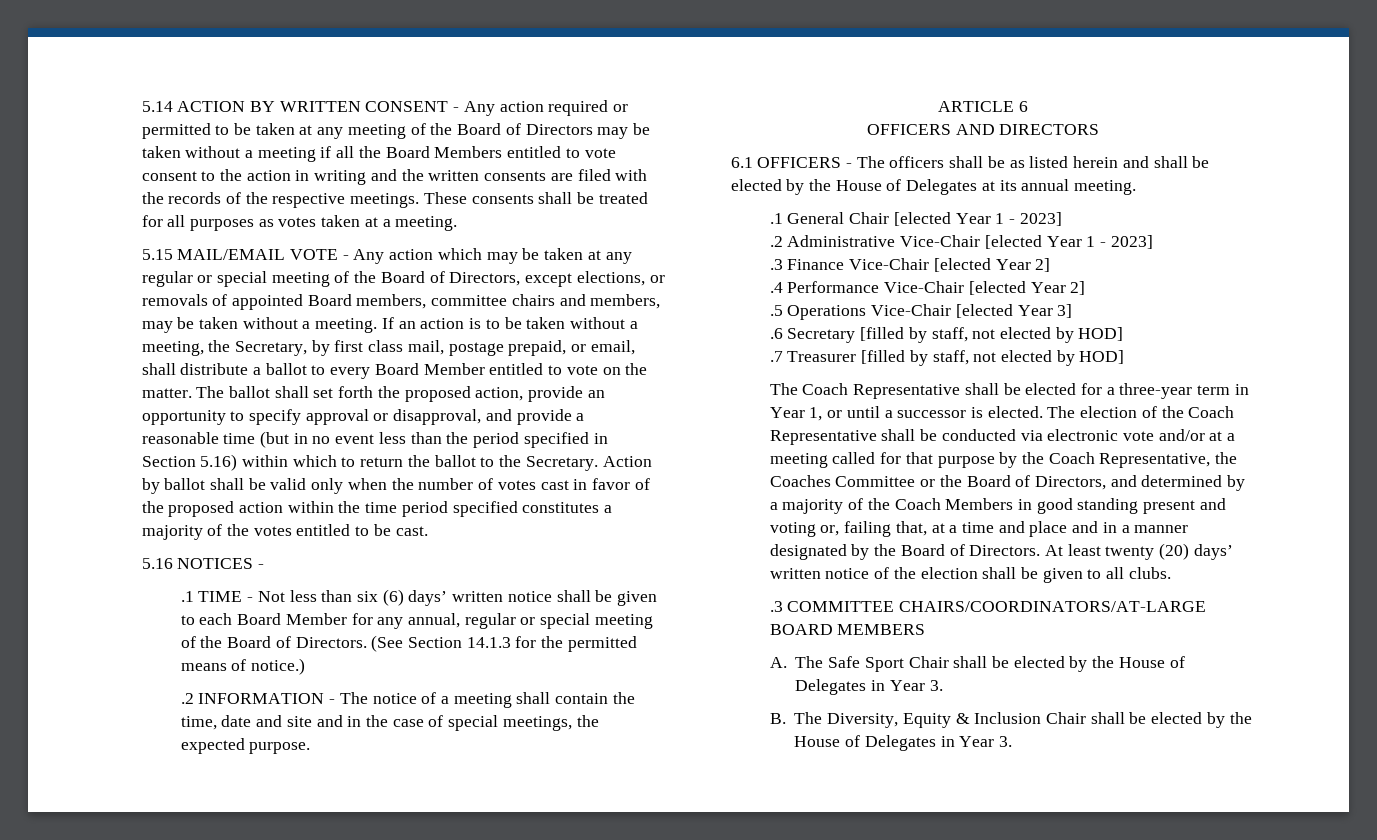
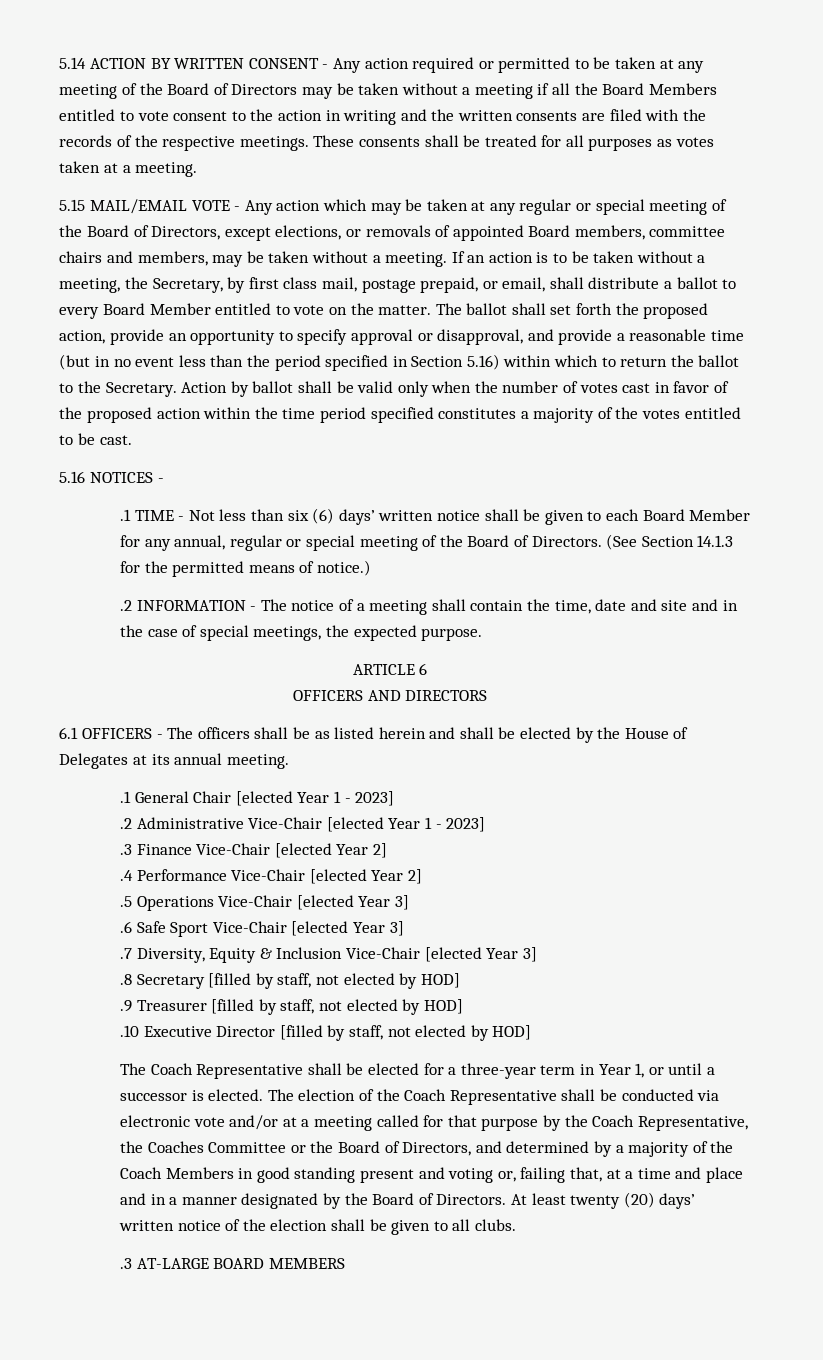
- .6 Secretary [filled by staff, not elected by HOD]
+ .6 Safe Sport Vice-Chair [elected Year 3]
+ .7 Diversity, Equity & Inclusion Vice-Chair [elected Year 3]
+ .8 Secretary [filled by staff, not elected by HOD]
- .7 Treasurer [filled by staff, not elected by HOD]
+ .9 Treasurer [filled by staff, not elected by HOD]
+ .10 Executive Director [filled by staff, not elected by HOD]
- .3 COMMITTEE CHAIRS/COORDINATORS/AT-LARGE BOARD MEMBERS
+ .3 AT-LARGE BOARD MEMBERS
- A. The Safe Sport Chair shall be elected by the House of Delegates in Year 3.
- B. The Diversity, Equity & Inclusion Chair shall be elected by the House of Delegates in Year 3.

